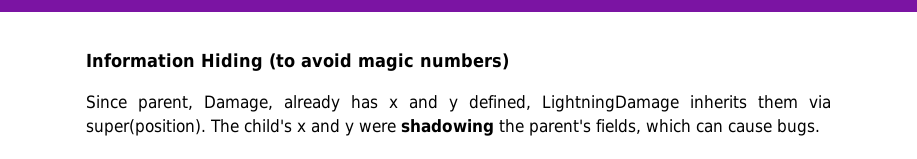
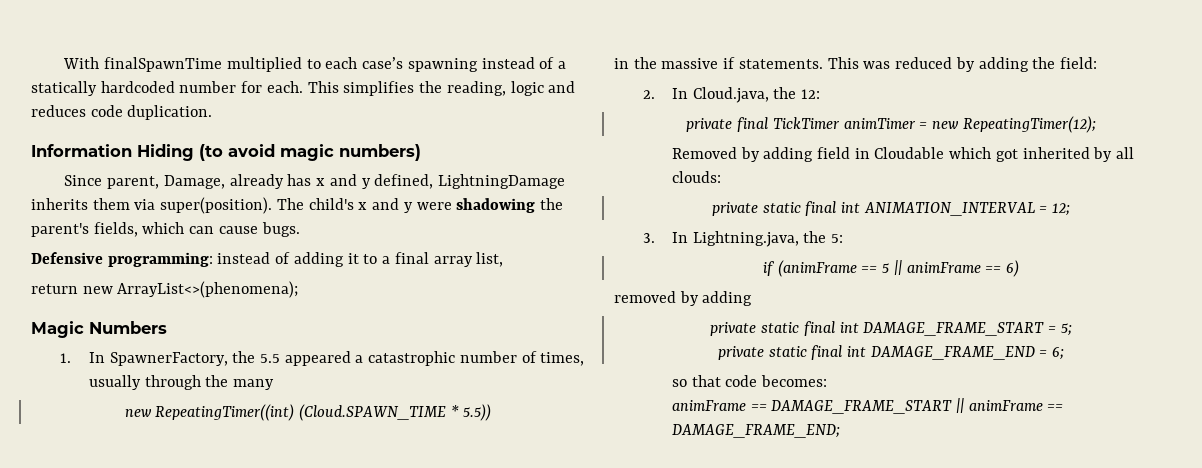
+ With finalSpawnTime multiplied to each case’s spawning instead of a statically hardcoded number for each. This simplifies the reading, logic and reduces code duplication.
+ Defensive programming: instead of adding it to a final array list,
+ return new ArrayList<>(phenomena);
+ Magic Numbers
+ 1. In SpawnerFactory, the 5.5 appeared a catastrophic number of times, usually through the many
+ new RepeatingTimer((int) (Cloud.SPAWN_TIME * 5.5))
+ in the massive if statements. This was reduced by adding the field:
+ 2. In Cloud.java, the 12:
+ private final TickTimer animTimer = new RepeatingTimer(12);
+ Removed by adding field in Cloudable which got inherited by all clouds:
+ private static final int ANIMATION_INTERVAL = 12;
+ 3. In Lightning.java, the 5:
+ if (animFrame == 5 || animFrame == 6)
+ removed by adding
+ private static final int DAMAGE_FRAME_START = 5;
+ private static final int DAMAGE_FRAME_END = 6;
+ so that code becomes:
+ animFrame == DAMAGE_FRAME_START || animFrame == DAMAGE_FRAME_END;

